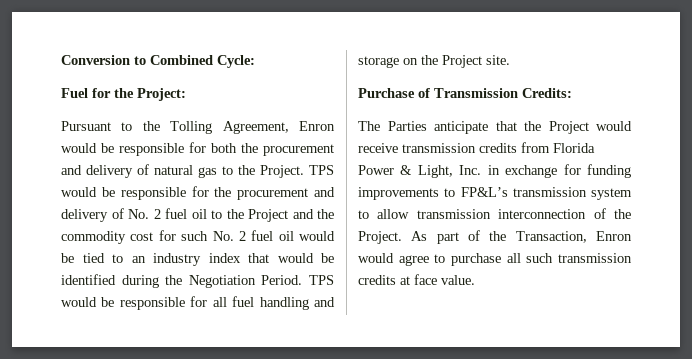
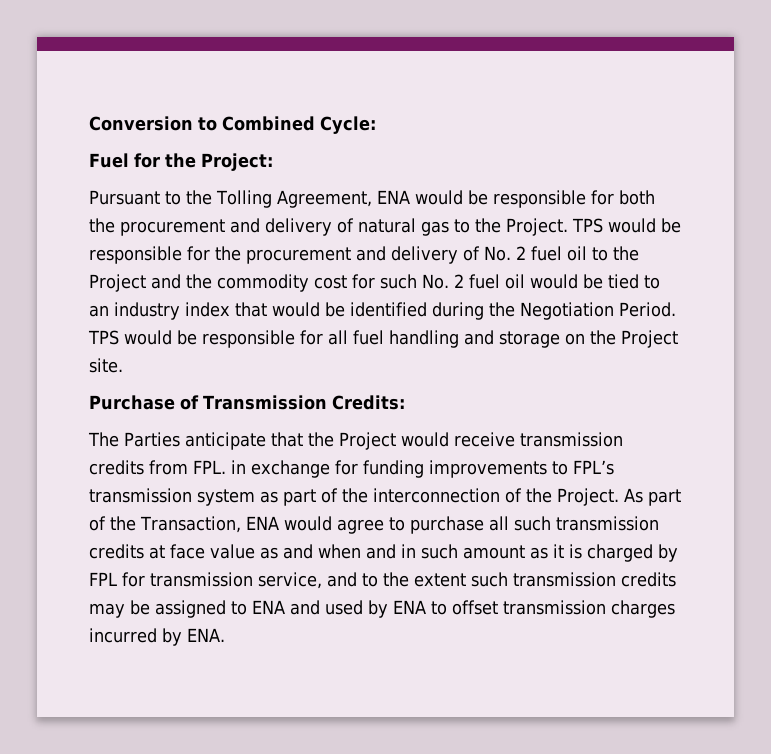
- Pursuant to the Tolling Agreement, Enron would be responsible for both the procurement and delivery of natural gas to the Project.
+ Pursuant to the Tolling Agreement, ENA would be responsible for both the procurement and delivery of natural gas to the Project.
- The Parties anticipate that the Project would receive transmission credits from Florida Power & Light, Inc. in exchange for funding improvements to FP&L’s transmission system to allow transmission interconnection of the Project.
+ The Parties anticipate that the Project would receive transmission credits from FPL. in exchange for funding improvements to FPL’s transmission system as part of the interconnection of the Project.
- As part of the Transaction, Enron would agree to purchase all such transmission credits at face value.
+ As part of the Transaction, ENA would agree to purchase all such transmission credits at face value as and when and in such amount as it is charged by FPL for transmission service, and to the extent such transmission credits may be assigned to ENA and used by ENA to offset transmission charges incurred by ENA.

